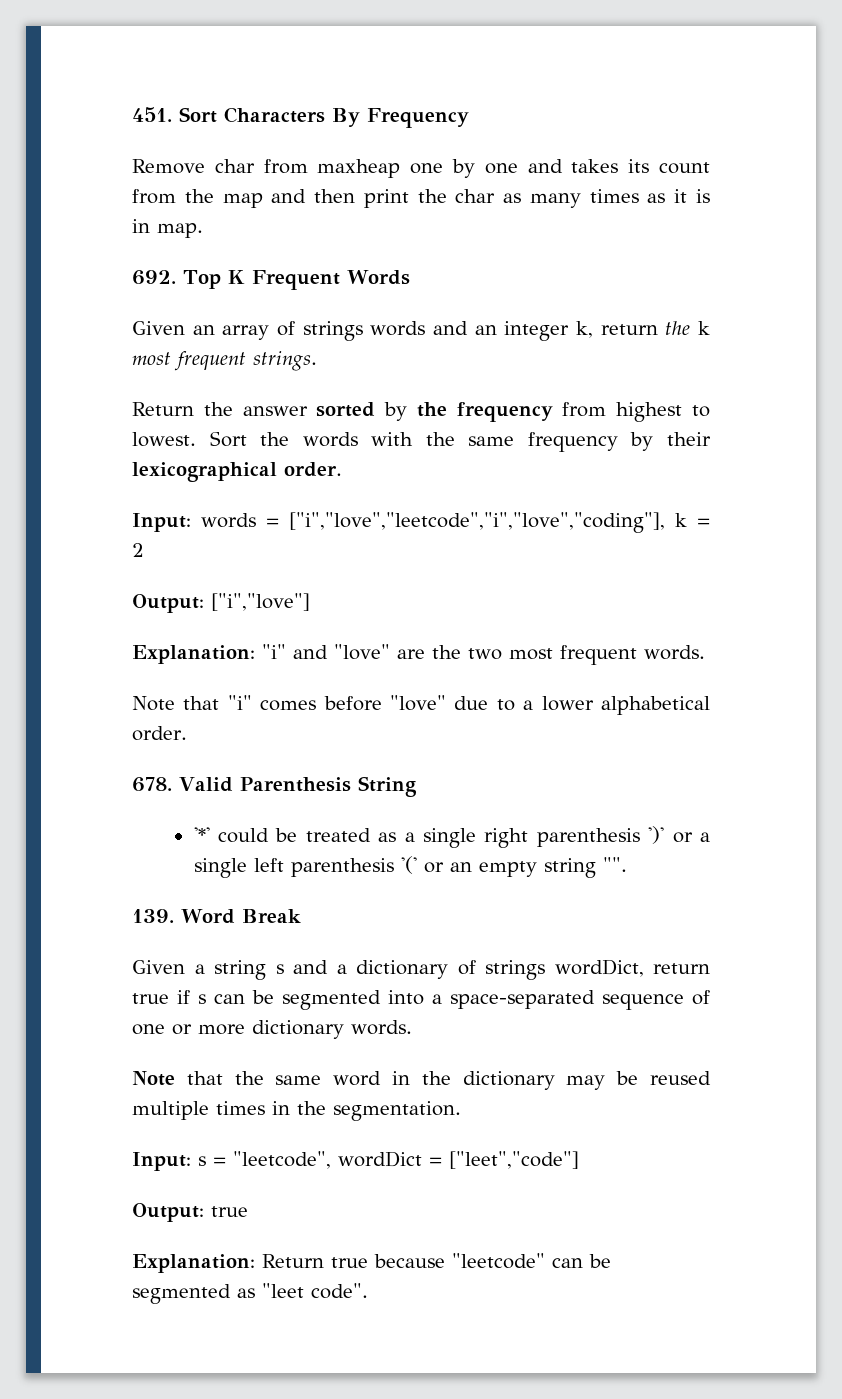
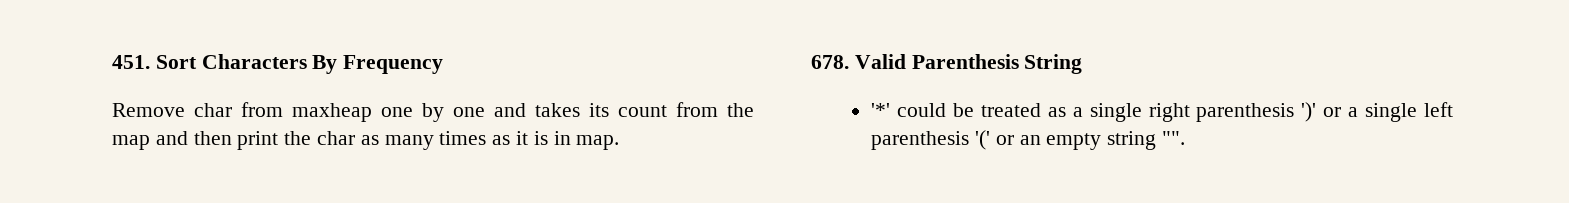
- 692. Top K Frequent Words
- Given an array of strings words and an integer k, return the k most frequent strings.
- Return the answer sorted by the frequency from highest to lowest. Sort the words with the same frequency by their lexicographical order.
- Input: words = ["i","love","leetcode","i","love","coding"], k = 2
- Output: ["i","love"]
- Explanation: "i" and "love" are the two most frequent words.
- Note that "i" comes before "love" due to a lower alphabetical order.
- 139. Word Break
- Given a string s and a dictionary of strings wordDict, return true if s can be segmented into a space-separated sequence of one or more dictionary words.
- Note that the same word in the dictionary may be reused multiple times in the segmentation.
- Input: s = "leetcode", wordDict = ["leet","code"]
- Output: true
- Explanation: Return true because "leetcode" can be segmented as "leet code".

